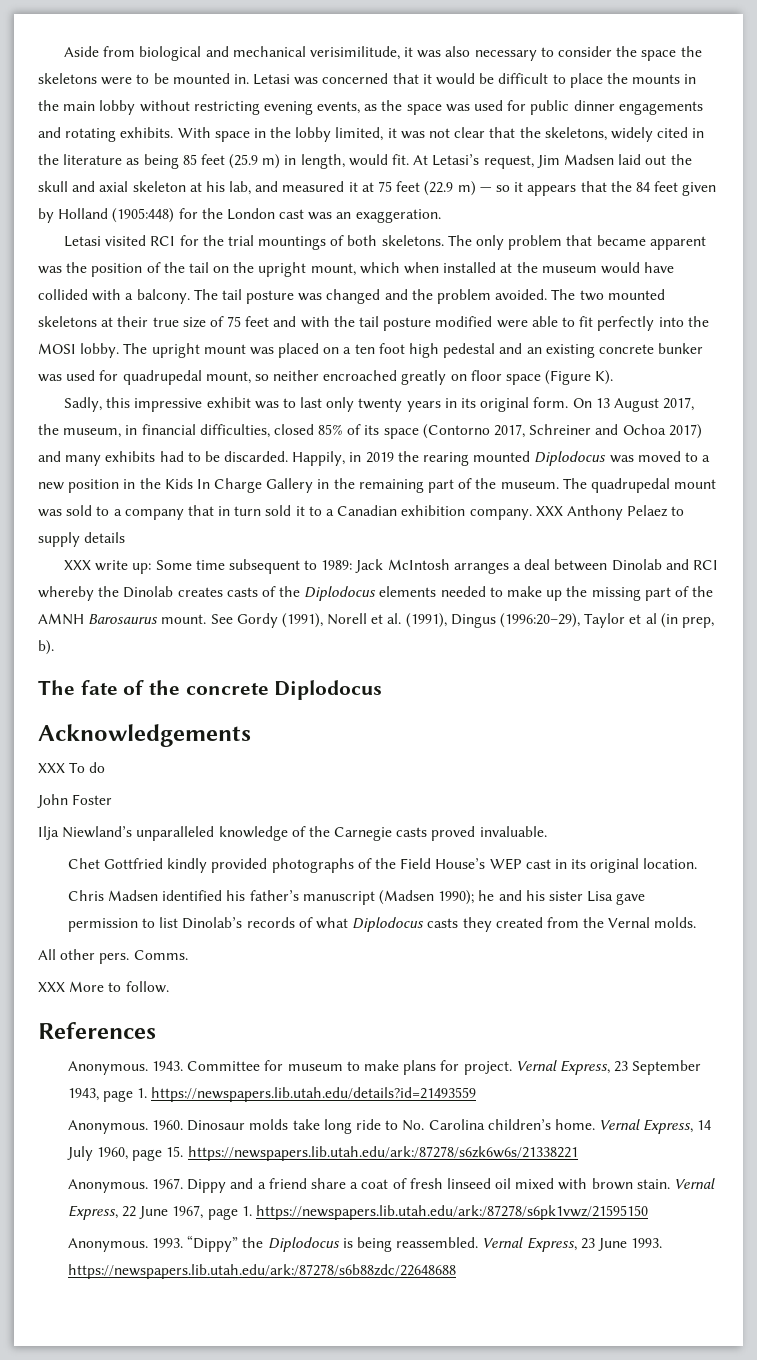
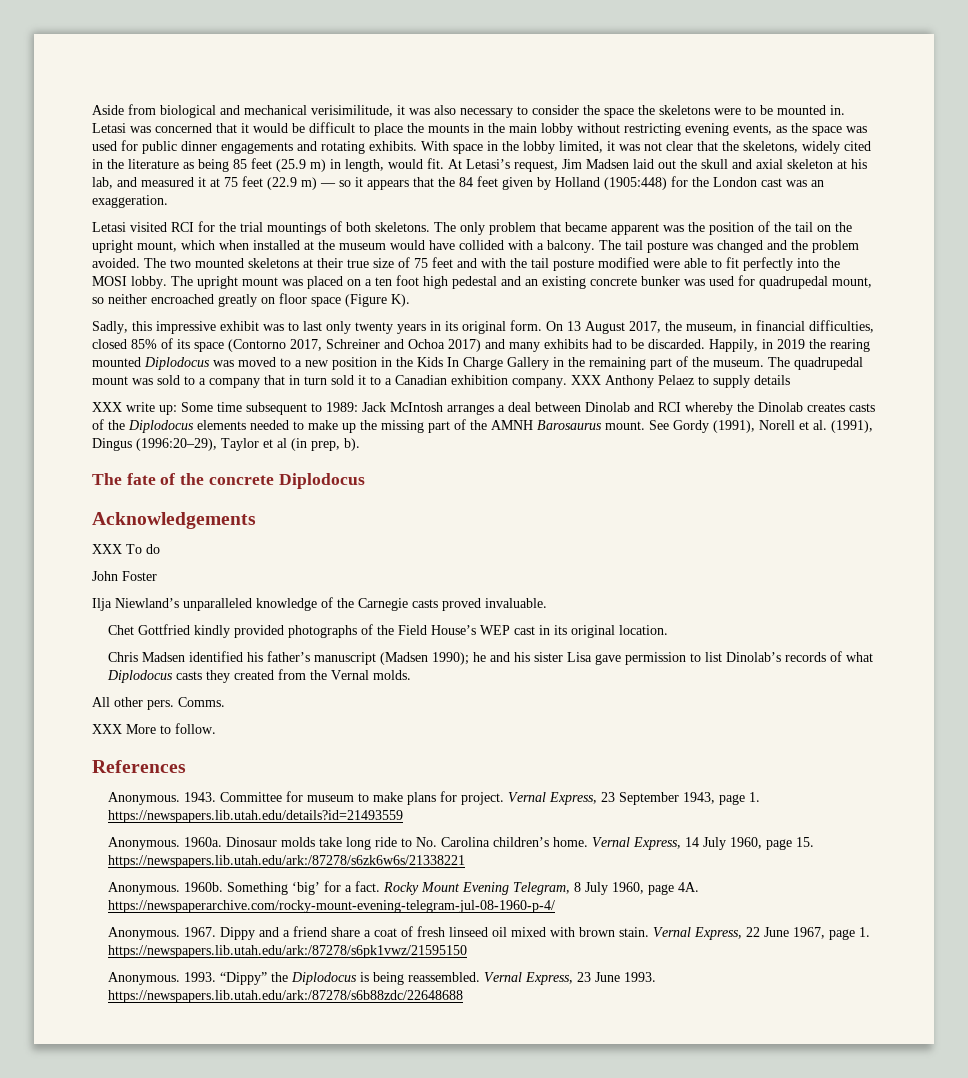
- 1960.
+ 1960a.
+ Anonymous. 1960b. Something ‘big’ for a fact. Rocky Mount Evening Telegram, 8 July 1960, page 4A. https://newspaperarchive.com/rocky-mount-evening-telegram-jul-08-1960-p-4/

